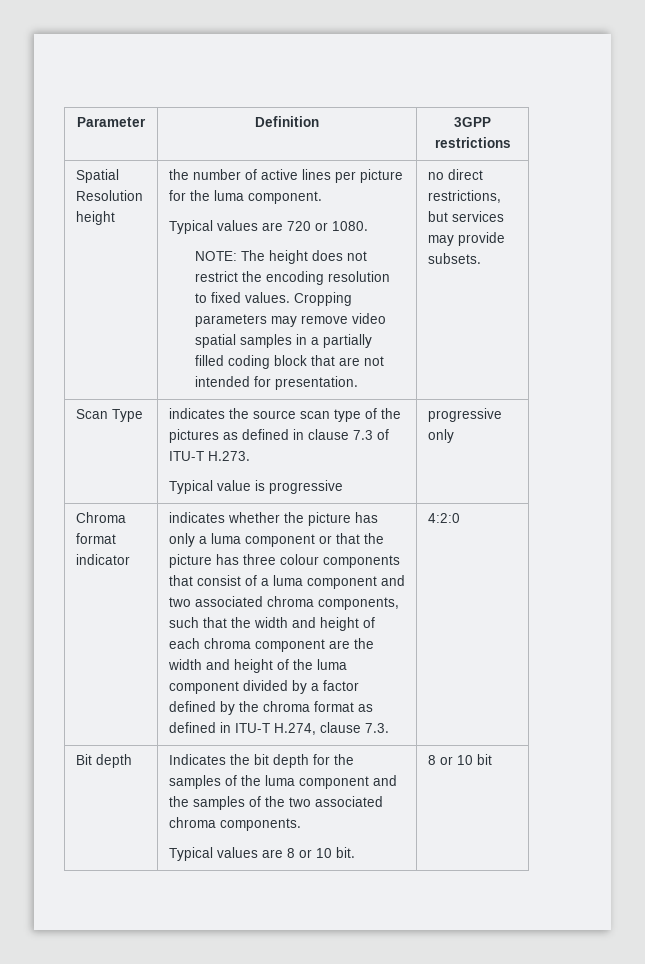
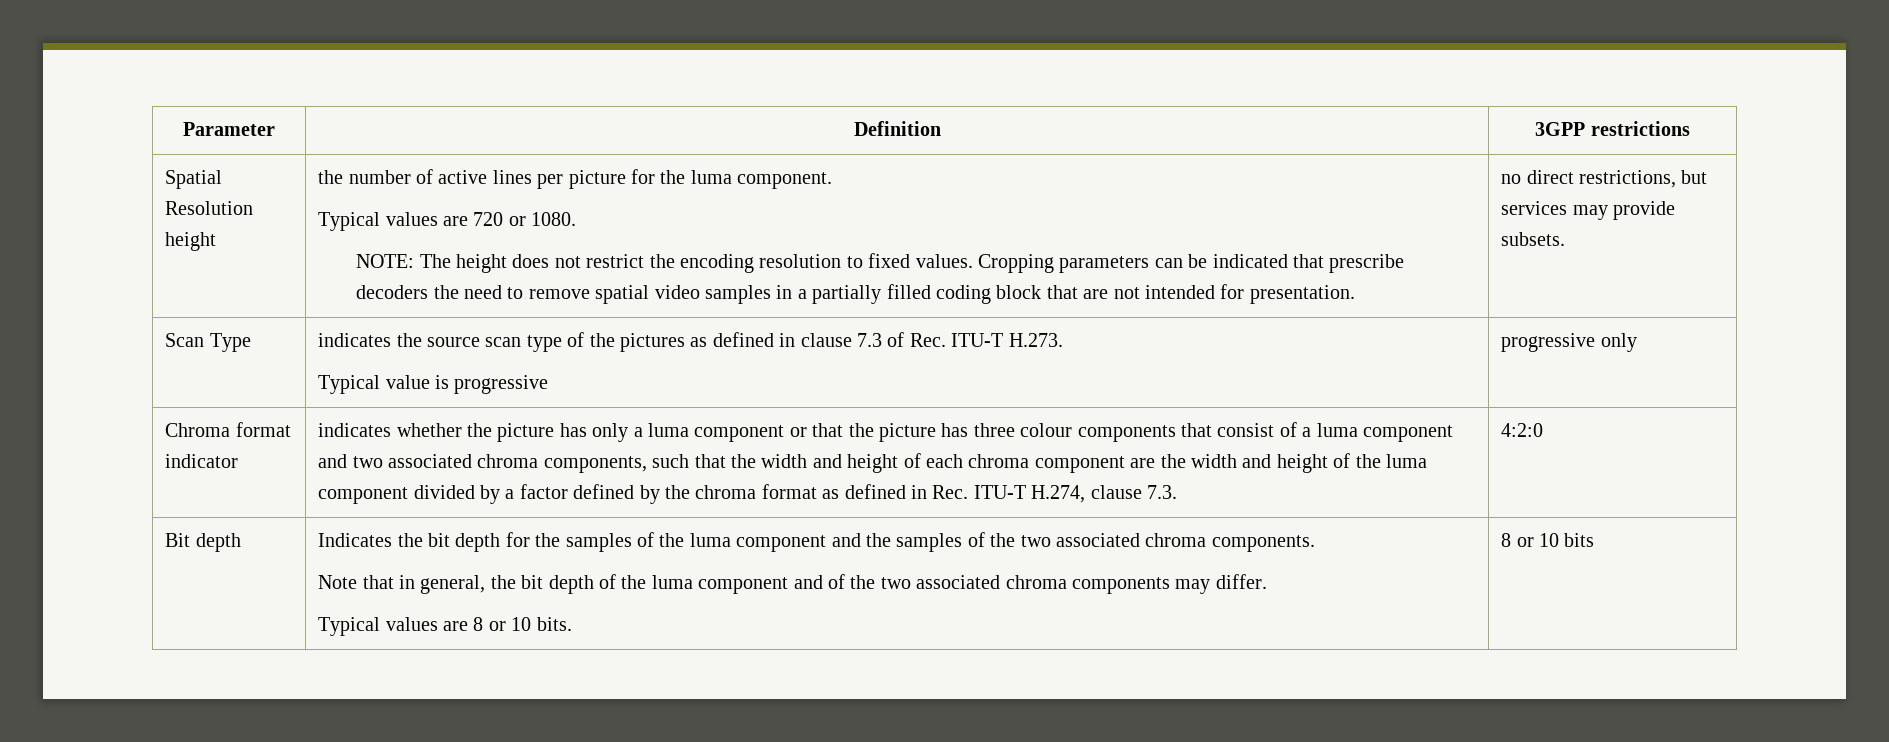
- Cropping parameters may remove video spatial samples in a partially filled coding block that are not intended for presentation.
+ Cropping parameters can be indicated that prescribe decoders the need to remove spatial video samples in a partially filled coding block that are not intended for presentation.
- Scan Type | indicates the source scan type of the pictures as defined in clause 7.3 of ITU-T H.273.
+ Scan Type | indicates the source scan type of the pictures as defined in clause 7.3 of Rec. ITU-T H.273.
- indicates whether the picture has only a luma component or that the picture has three colour components that consist of a luma component and two associated chroma components, such that the width and height of each chroma component are the width and height of the luma component divided by a factor defined by the chroma format as defined in ITU-T H.274, clause 7.3.
+ indicates whether the picture has only a luma component or that the picture has three colour components that consist of a luma component and two associated chroma components, such that the width and height of each chroma component are the width and height of the luma component divided by a factor defined by the chroma format as defined in Rec. ITU-T H.274, clause 7.3.
+ Note that in general, the bit depth of the luma component and of the two associated chroma components may differ.
- Typical values are 8 or 10 bit. | 8 or 10 bit
+ Typical values are 8 or 10 bits. | 8 or 10 bits

